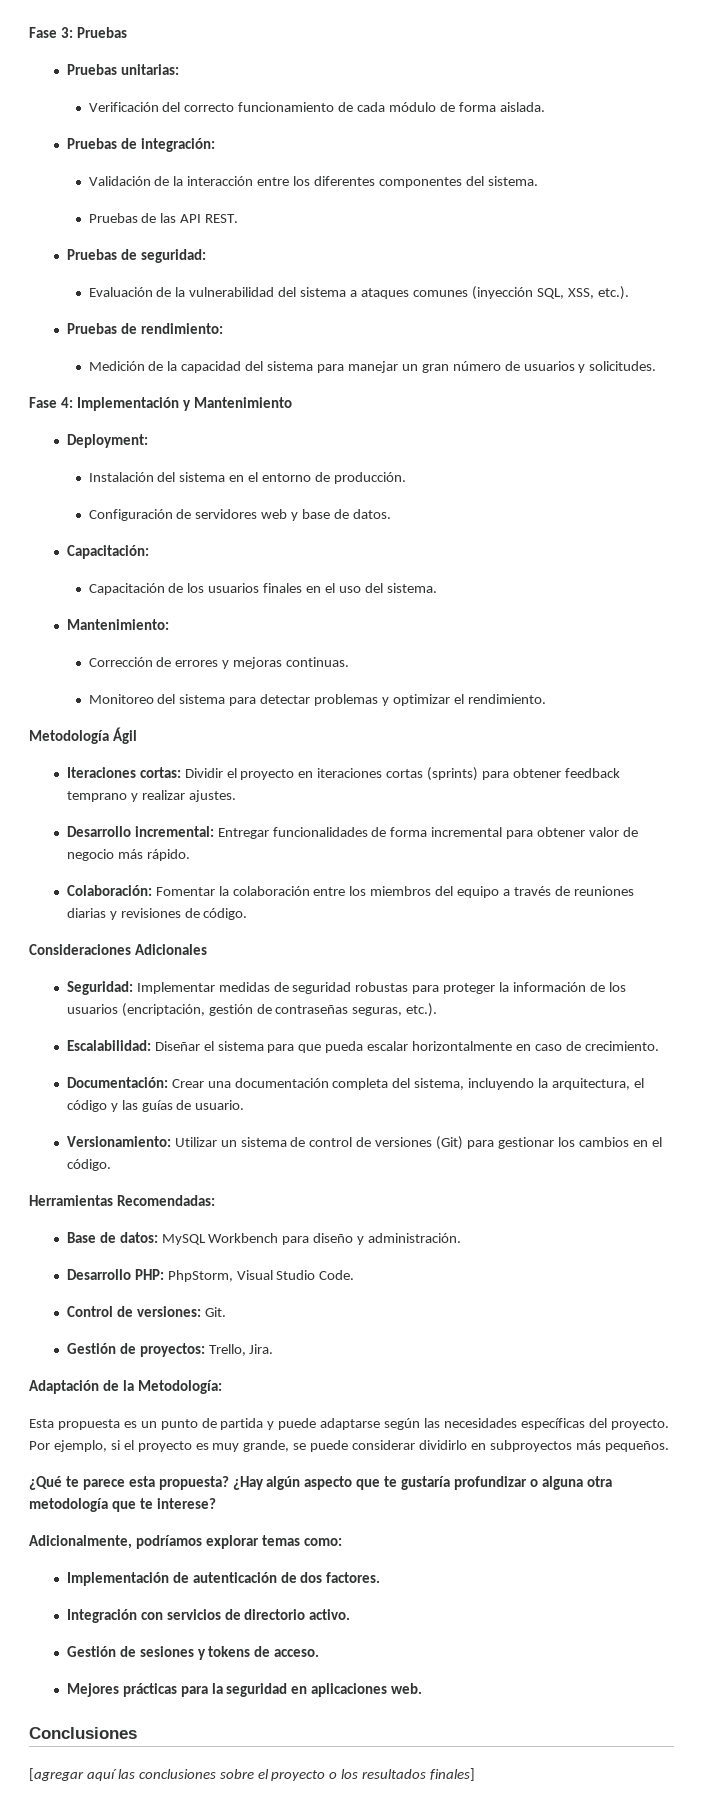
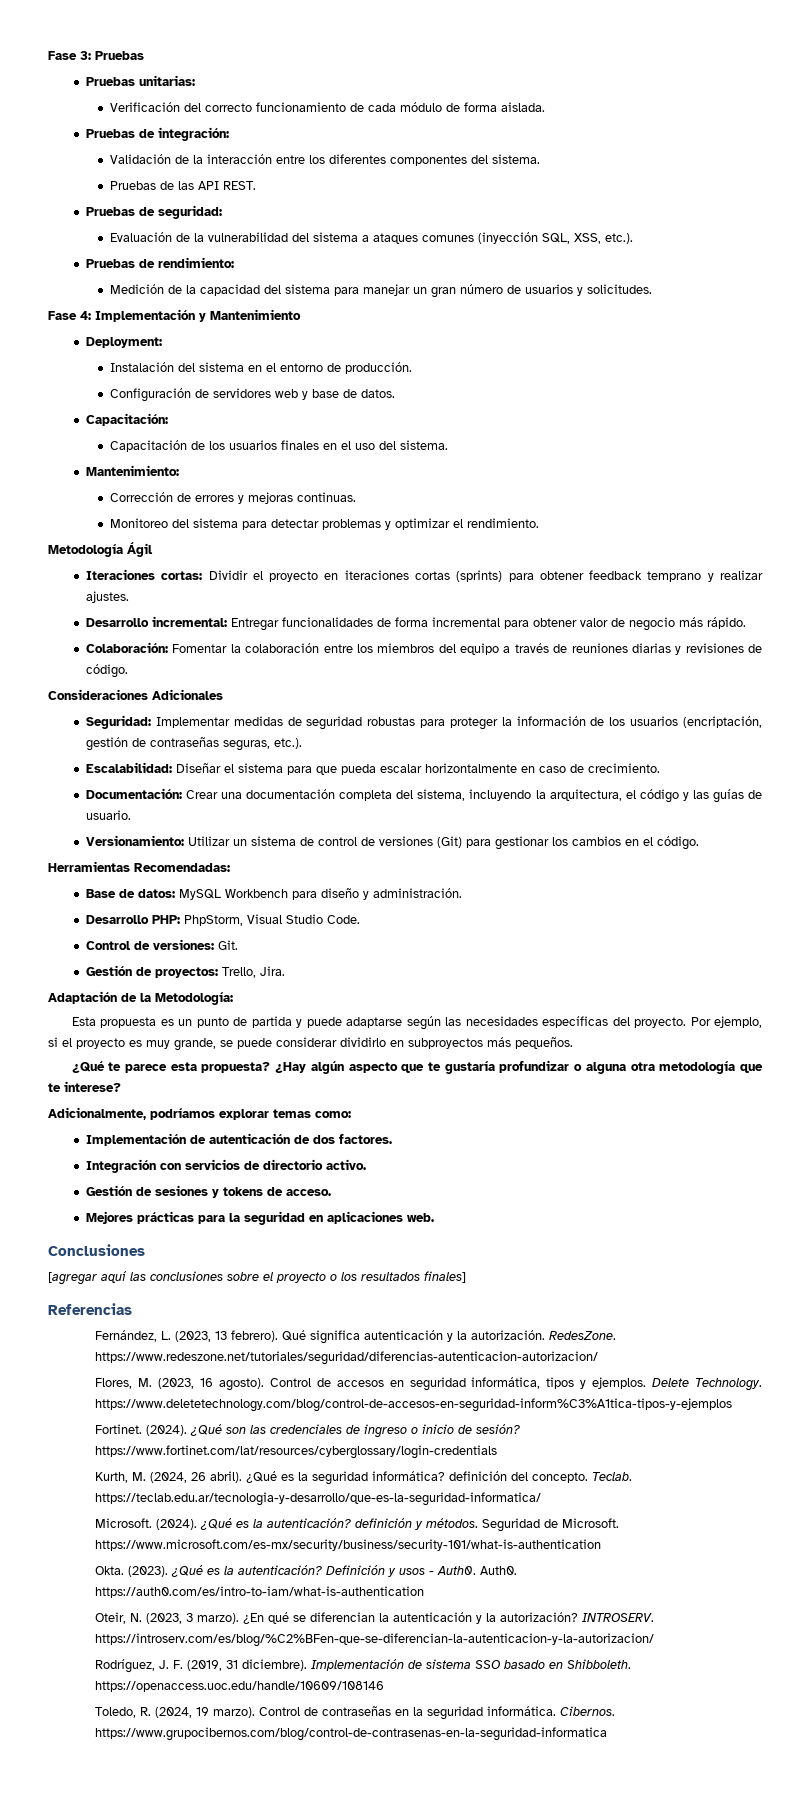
+ Referencias
+ Fernández, L. (2023, 13 febrero). Qué significa autenticación y la autorización. RedesZone. https://www.redeszone.net/tutoriales/seguridad/diferencias-autenticacion-autorizacion/
+ Flores, M. (2023, 16 agosto). Control de accesos en seguridad informática, tipos y ejemplos. Delete Technology. https://www.deletetechnology.com/blog/control-de-accesos-en-seguridad-inform%C3%A1tica-tipos-y-ejemplos
+ Fortinet. (2024). ¿Qué son las credenciales de ingreso o inicio de sesión? https://www.fortinet.com/lat/resources/cyberglossary/login-credentials
+ Kurth, M. (2024, 26 abril). ¿Qué es la seguridad informática? definición del concepto. Teclab. https://teclab.edu.ar/tecnologia-y-desarrollo/que-es-la-seguridad-informatica/
+ Microsoft. (2024). ¿Qué es la autenticación? definición y métodos. Seguridad de Microsoft. https://www.microsoft.com/es-mx/security/business/security-101/what-is-authentication
+ Okta. (2023). ¿Qué es la autenticación? Definición y usos - Auth0. Auth0. https://auth0.com/es/intro-to-iam/what-is-authentication
+ Oteir, N. (2023, 3 marzo). ¿En qué se diferencian la autenticación y la autorización? INTROSERV. https://introserv.com/es/blog/%C2%BFen-que-se-diferencian-la-autenticacion-y-la-autorizacion/
+ Rodríguez, J. F. (2019, 31 diciembre). Implementación de sistema SSO basado en Shibboleth. https://openaccess.uoc.edu/handle/10609/108146
+ Toledo, R. (2024, 19 marzo). Control de contraseñas en la seguridad informática. Cibernos. https://www.grupocibernos.com/blog/control-de-contrasenas-en-la-seguridad-informatica

